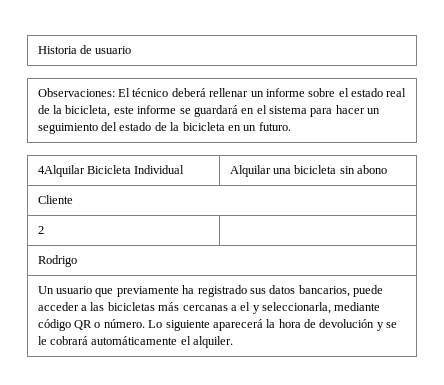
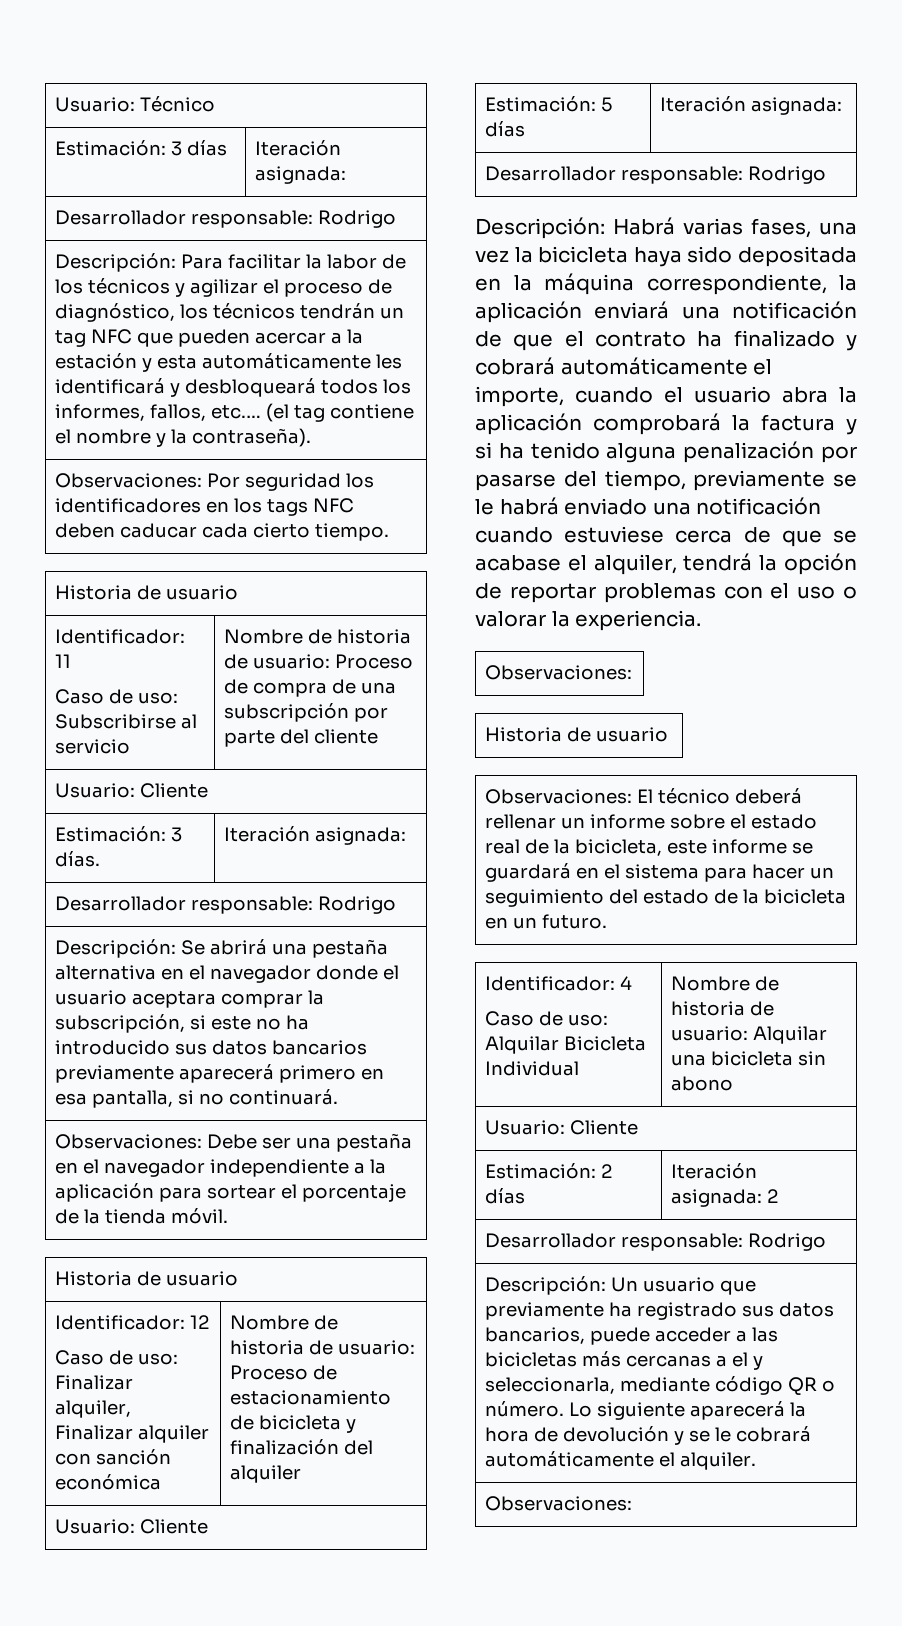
+ Usuario: Técnico
+ Estimación: 3 días | Iteración asignada:
+ Desarrollador responsable: Rodrigo
+ Descripción: Para facilitar la labor de los técnicos y agilizar el proceso de diagnóstico, los técnicos tendrán un tag NFC que pueden acercar a la estación y esta automáticamente les identificará y desbloqueará todos los informes, fallos, etc.… (el tag contiene el nombre y la contraseña).
+ Observaciones: Por seguridad los identificadores en los tags NFC deben caducar cada cierto tiempo.
+ Historia de usuario
+ Identificador: 11
+ Caso de uso: Subscribirse al servicio | Nombre de historia de usuario: Proceso de compra de una subscripción por parte del cliente
+ Usuario: Cliente
+ Estimación: 3 días. | Iteración asignada:
+ Desarrollador responsable: Rodrigo
+ Descripción: Se abrirá una pestaña alternativa en el navegador donde el usuario aceptara comprar la subscripción, si este no ha introducido sus datos bancarios previamente aparecerá primero en esa pantalla, si no continuará.
+ Observaciones: Debe ser una pestaña en el navegador independiente a la aplicación para sortear el porcentaje de la tienda móvil.
+ Historia de usuario
+ Identificador: 12
+ Caso de uso: Finalizar alquiler, Finalizar alquiler con sanción económica | Nombre de historia de usuario: Proceso de estacionamiento de bicicleta y finalización del alquiler
+ Usuario: Cliente
+ Estimación: 5 días | Iteración asignada:
+ Desarrollador responsable: Rodrigo
+ Descripción: Habrá varias fases, una vez la bicicleta haya sido depositada en la máquina correspondiente, la aplicación enviará una notificación de que el contrato ha finalizado y cobrará automáticamente el importe, cuando el usuario abra la aplicación comprobará la factura y si ha tenido alguna penalización por pasarse del tiempo, previamente se le habrá enviado una notificación cuando estuviese cerca de que se acabase el alquiler, tendrá la opción de reportar problemas con el uso o valorar la experiencia.
+ Observaciones:
- 4Alquilar Bicicleta Individual | Alquilar una bicicleta sin abono
- Cliente
- 2 |
- Rodrigo
- Un usuario que previamente ha registrado sus datos bancarios, puede acceder a las bicicletas más cercanas a el y seleccionarla, mediante código QR o número. Lo siguiente aparecerá la hora de devolución y se le cobrará automáticamente el alquiler.
+ Identificador: 4
+ Caso de uso: Alquilar Bicicleta Individual | Nombre de historia de usuario: Alquilar una bicicleta sin abono
+ Usuario: Cliente
+ Estimación: 2 días | Iteración asignada: 2
+ Desarrollador responsable: Rodrigo
+ Descripción: Un usuario que previamente ha registrado sus datos bancarios, puede acceder a las bicicletas más cercanas a el y seleccionarla, mediante código QR o número. Lo siguiente aparecerá la hora de devolución y se le cobrará automáticamente el alquiler.
+ Observaciones:

